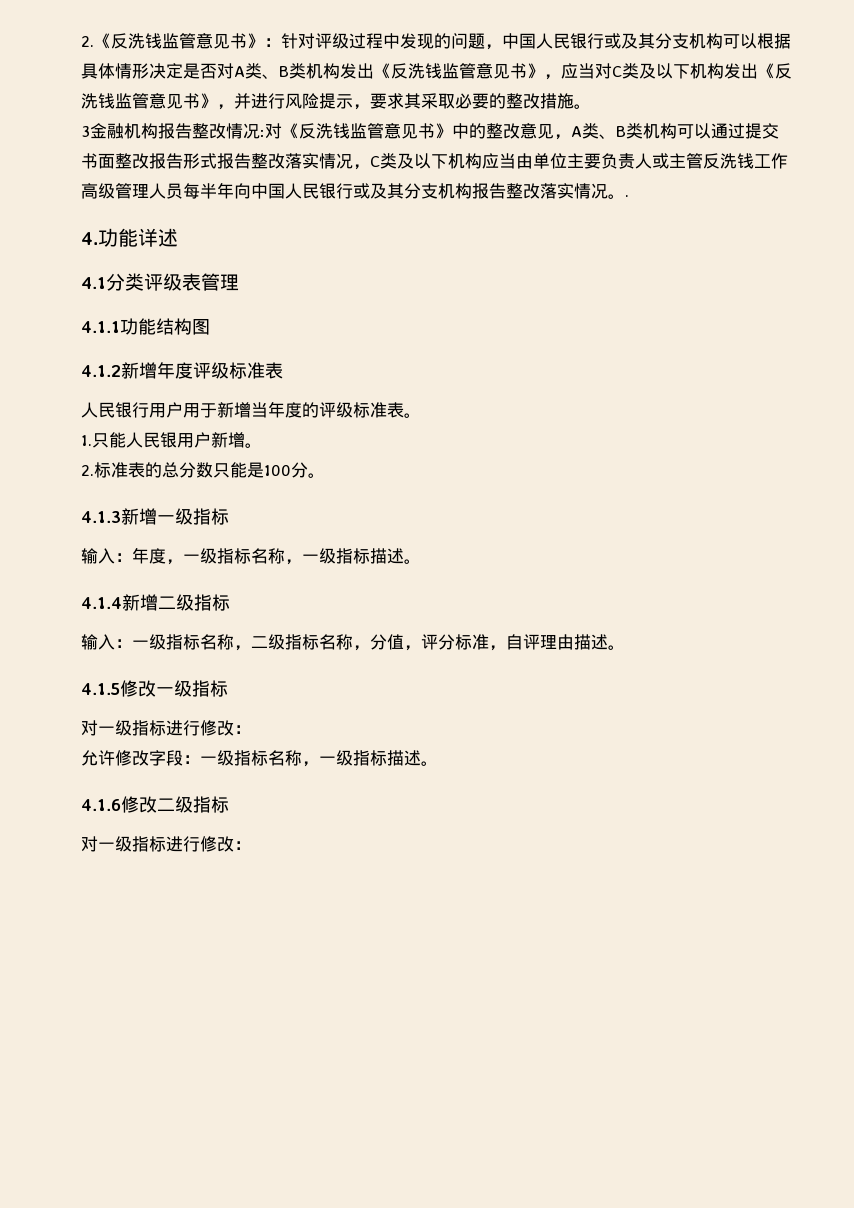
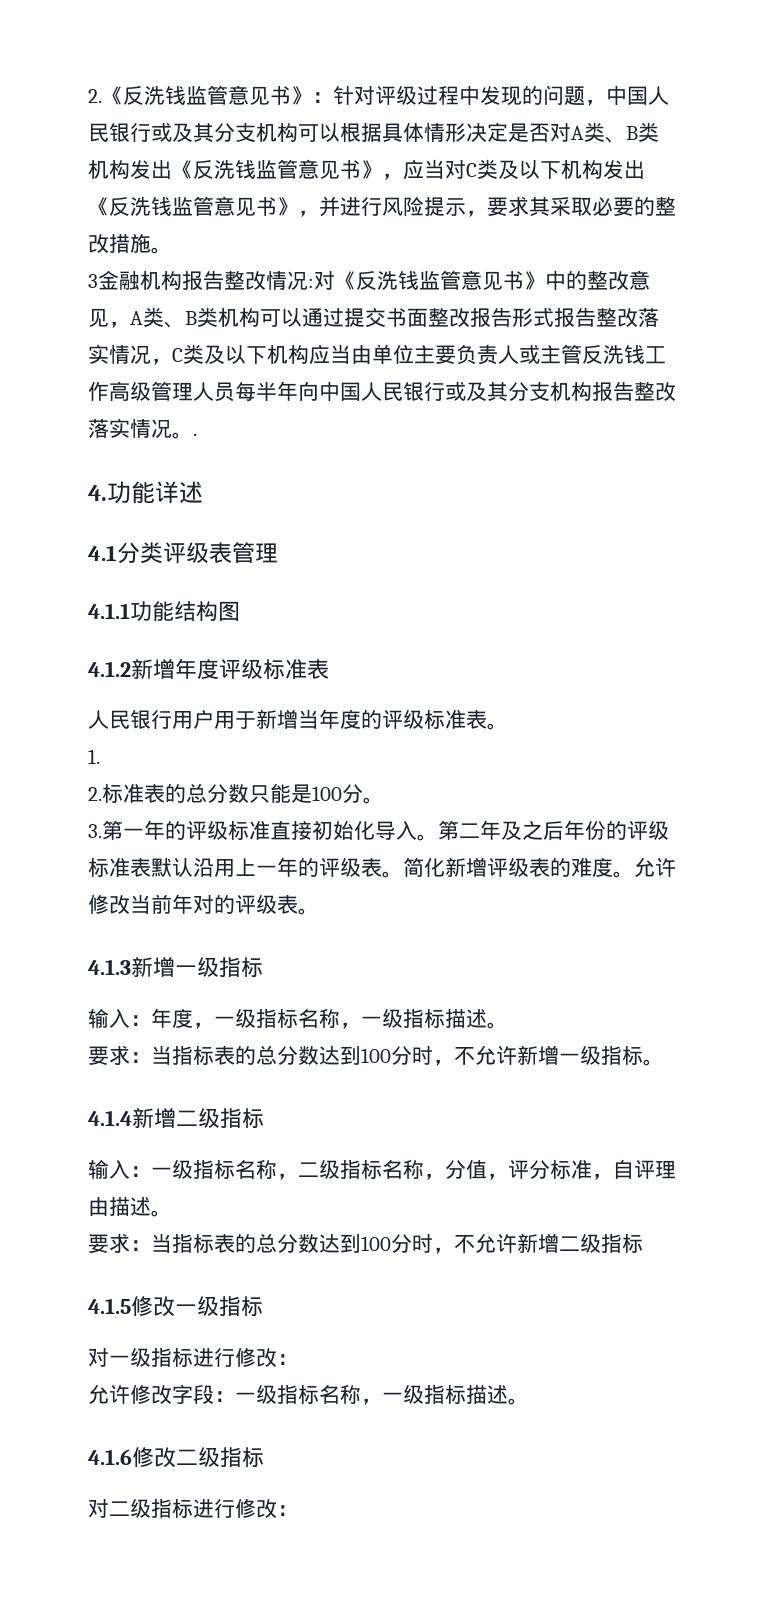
- 1.只能人民银用户新增。
+ 1.
+ 3.第一年的评级标准直接初始化导入。第二年及之后年份的评级标准表默认沿用上一年的评级表。简化新增评级表的难度。允许修改当前年对的评级表。
+ 要求：当指标表的总分数达到100分时，不允许新增一级指标。
+ 要求：当指标表的总分数达到100分时，不允许新增二级指标
  4.1.6修改二级指标
- 对一级指标进行修改：
+ 对二级指标进行修改：

